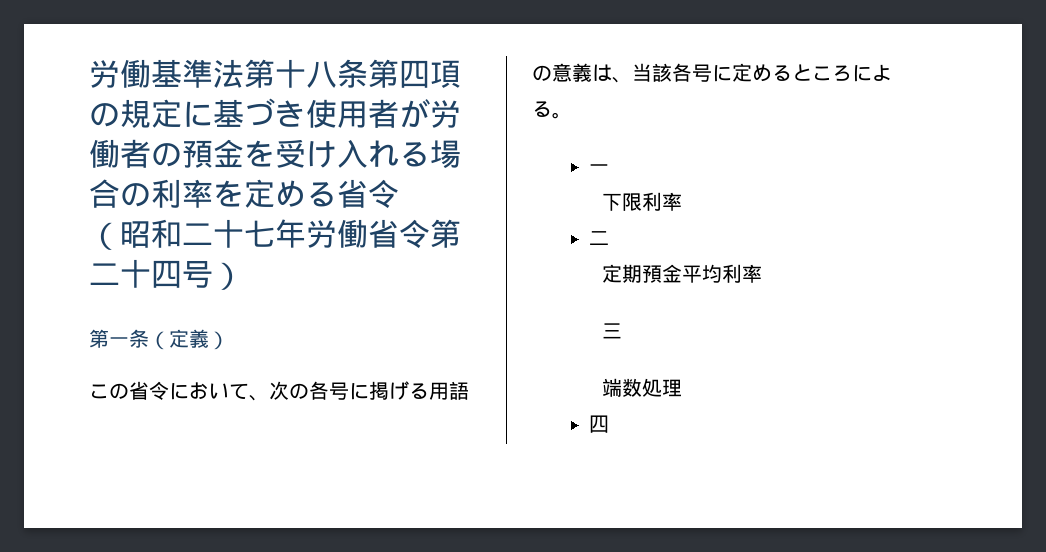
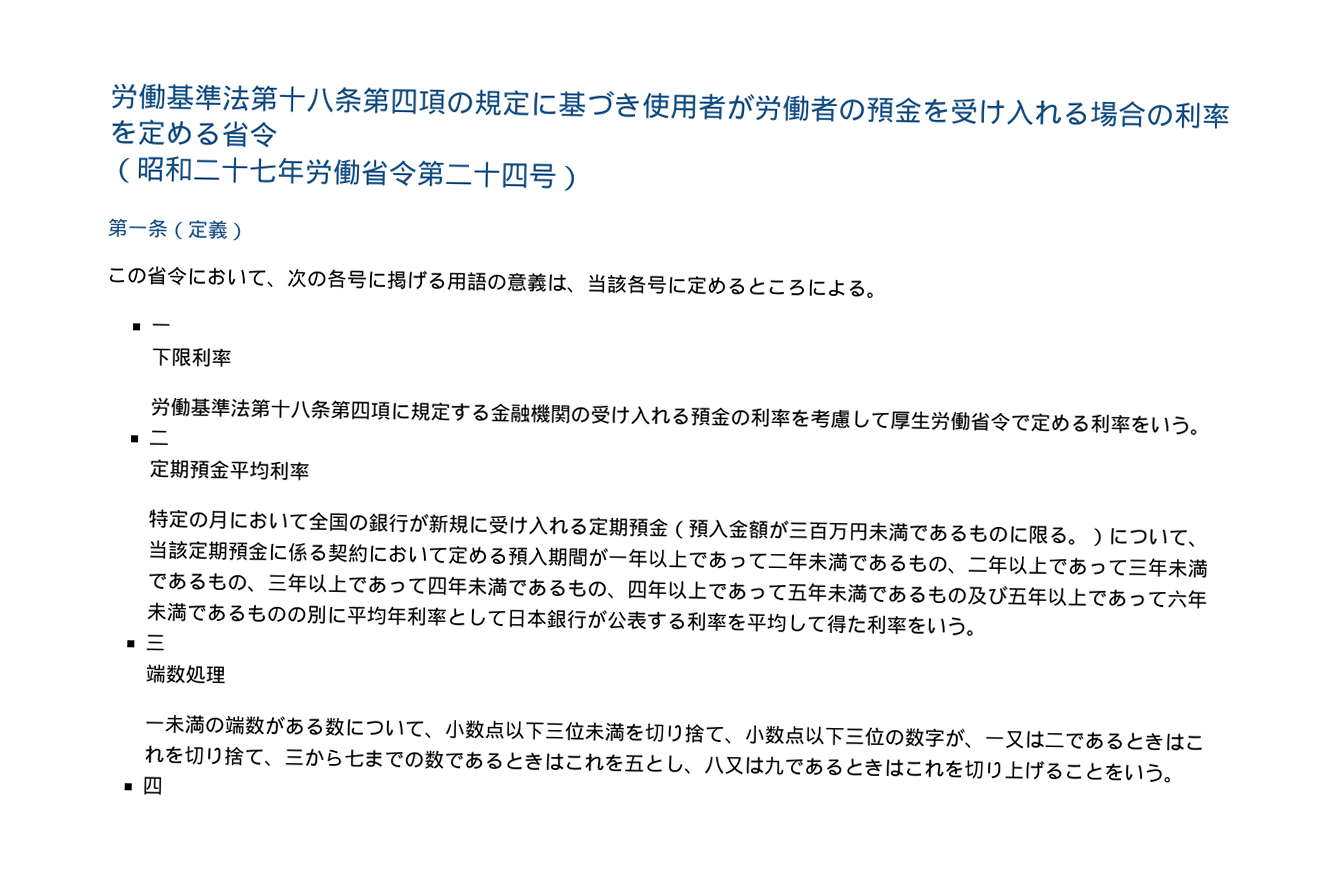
+ 労働基準法第十八条第四項に規定する金融機関の受け入れる預金の利率を考慮して厚生労働省令で定める利率をいう。
+ 特定の月において全国の銀行が新規に受け入れる定期預金（預入金額が三百万円未満であるものに限る。）について、当該定期預金に係る契約において定める預入期間が一年以上であって二年未満であるもの、二年以上であって三年未満であるもの、三年以上であって四年未満であるもの、四年以上であって五年未満であるもの及び五年以上であって六年未満であるものの別に平均年利率として日本銀行が公表する利率を平均して得た利率をいう。
  三
  端数処理
+ 一未満の端数がある数について、小数点以下三位未満を切り捨て、小数点以下三位の数字が、一又は二であるときはこれを切り捨て、三から七までの数であるときはこれを五とし、八又は九であるときはこれを切り上げることをいう。

